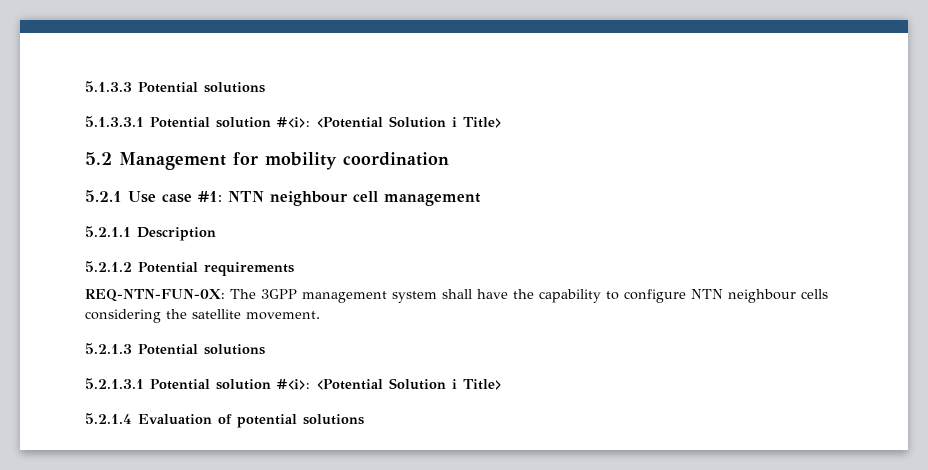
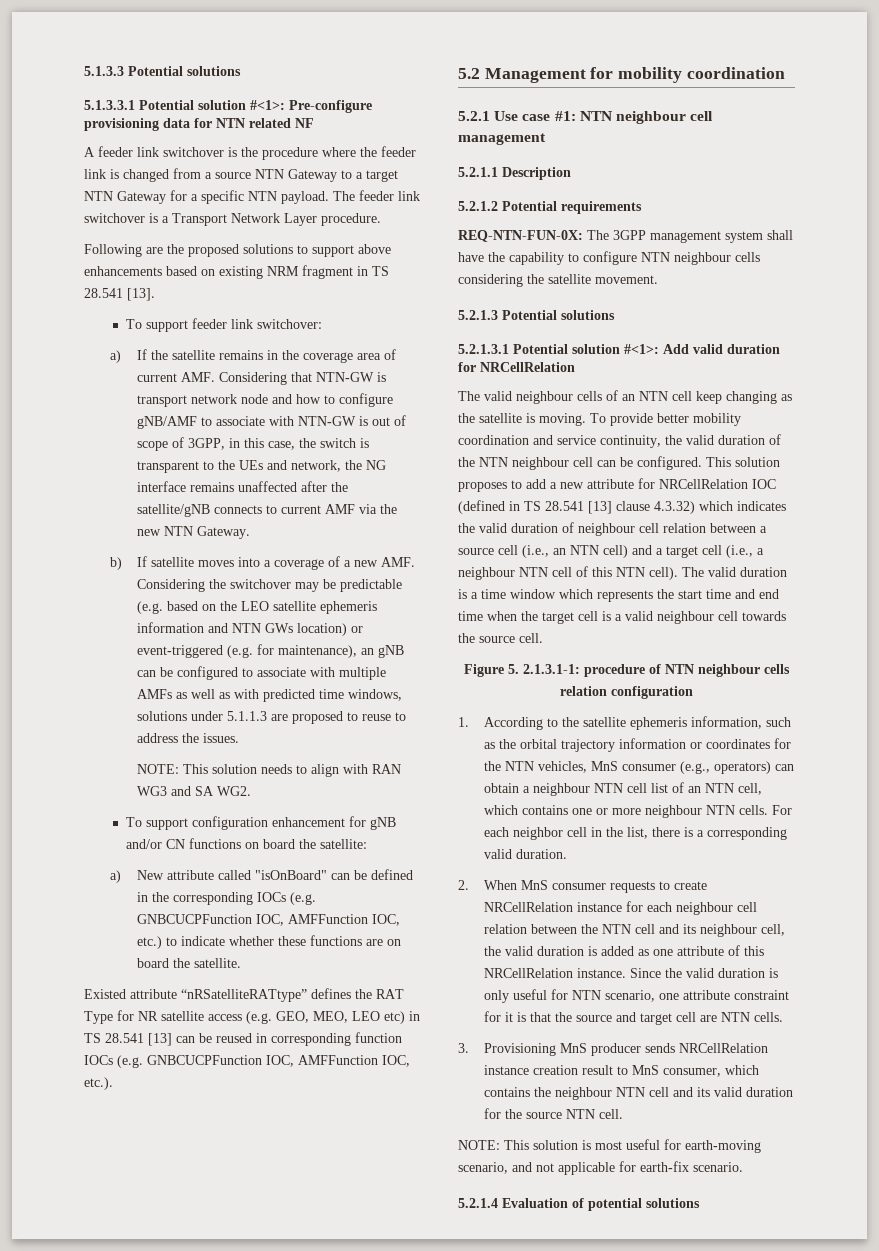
- 5.1.3.3.1 Potential solution #<i>: <Potential Solution i Title>
+ 5.1.3.3.1 Potential solution #<1>: Pre-configure provisioning data for NTN related NF
+ A feeder link switchover is the procedure where the feeder link is changed from a source NTN Gateway to a target NTN Gateway for a specific NTN payload. The feeder link switchover is a Transport Network Layer procedure.
+ Following are the proposed solutions to support above enhancements based on existing NRM fragment in TS 28.541 [13].
+ To support feeder link switchover:
+ a) If the satellite remains in the coverage area of current AMF. Considering that NTN-GW is transport network node and how to configure gNB/AMF to associate with NTN-GW is out of scope of 3GPP, in this case, the switch is transparent to the UEs and network, the NG interface remains unaffected after the satellite/gNB connects to current AMF via the new NTN Gateway.
+ b) If satellite moves into a coverage of a new AMF. Considering the switchover may be predictable (e.g. based on the LEO satellite ephemeris information and NTN GWs location) or event-triggered (e.g. for maintenance), an gNB can be configured to associate with multiple AMFs as well as with predicted time windows, solutions under 5.1.1.3 are proposed to reuse to address the issues.
+ NOTE: This solution needs to align with RAN WG3 and SA WG2.
+ To support configuration enhancement for gNB and/or CN functions on board the satellite:
+ a) New attribute called "isOnBoard" can be defined in the corresponding IOCs (e.g. GNBCUCPFunction IOC, AMFFunction IOC, etc.) to indicate whether these functions are on board the satellite.
+ Existed attribute “nRSatelliteRATtype” defines the RAT Type for NR satellite access (e.g. GEO, MEO, LEO etc) in TS 28.541 [13] can be reused in corresponding function IOCs (e.g. GNBCUCPFunction IOC, AMFFunction IOC, etc.).
- 5.2.1.3.1 Potential solution #<i>: <Potential Solution i Title>
+ 5.2.1.3.1 Potential solution #<1>: Add valid duration for NRCellRelation
+ The valid neighbour cells of an NTN cell keep changing as the satellite is moving. To provide better mobility coordination and service continuity, the valid duration of the NTN neighbour cell can be configured. This solution proposes to add a new attribute for NRCellRelation IOC (defined in TS 28.541 [13] clause 4.3.32) which indicates the valid duration of neighbour cell relation between a source cell (i.e., an NTN cell) and a target cell (i.e., a neighbour NTN cell of this NTN cell). The valid duration is a time window which represents the start time and end time when the target cell is a valid neighbour cell towards the source cell.
+ Figure 5. 2.1.3.1-1: procedure of NTN neighbour cells relation configuration
+ 1. According to the satellite ephemeris information, such as the orbital trajectory information or coordinates for the NTN vehicles, MnS consumer (e.g., operators) can obtain a neighbour NTN cell list of an NTN cell, which contains one or more neighbour NTN cells. For each neighbor cell in the list, there is a corresponding valid duration.
+ 2. When MnS consumer requests to create NRCellRelation instance for each neighbour cell relation between the NTN cell and its neighbour cell, the valid duration is added as one attribute of this NRCellRelation instance. Since the valid duration is only useful for NTN scenario, one attribute constraint for it is that the source and target cell are NTN cells.
+ 3. Provisioning MnS producer sends NRCellRelation instance creation result to MnS consumer, which contains the neighbour NTN cell and its valid duration for the source NTN cell.
+ NOTE: This solution is most useful for earth-moving scenario, and not applicable for earth-fix scenario.

